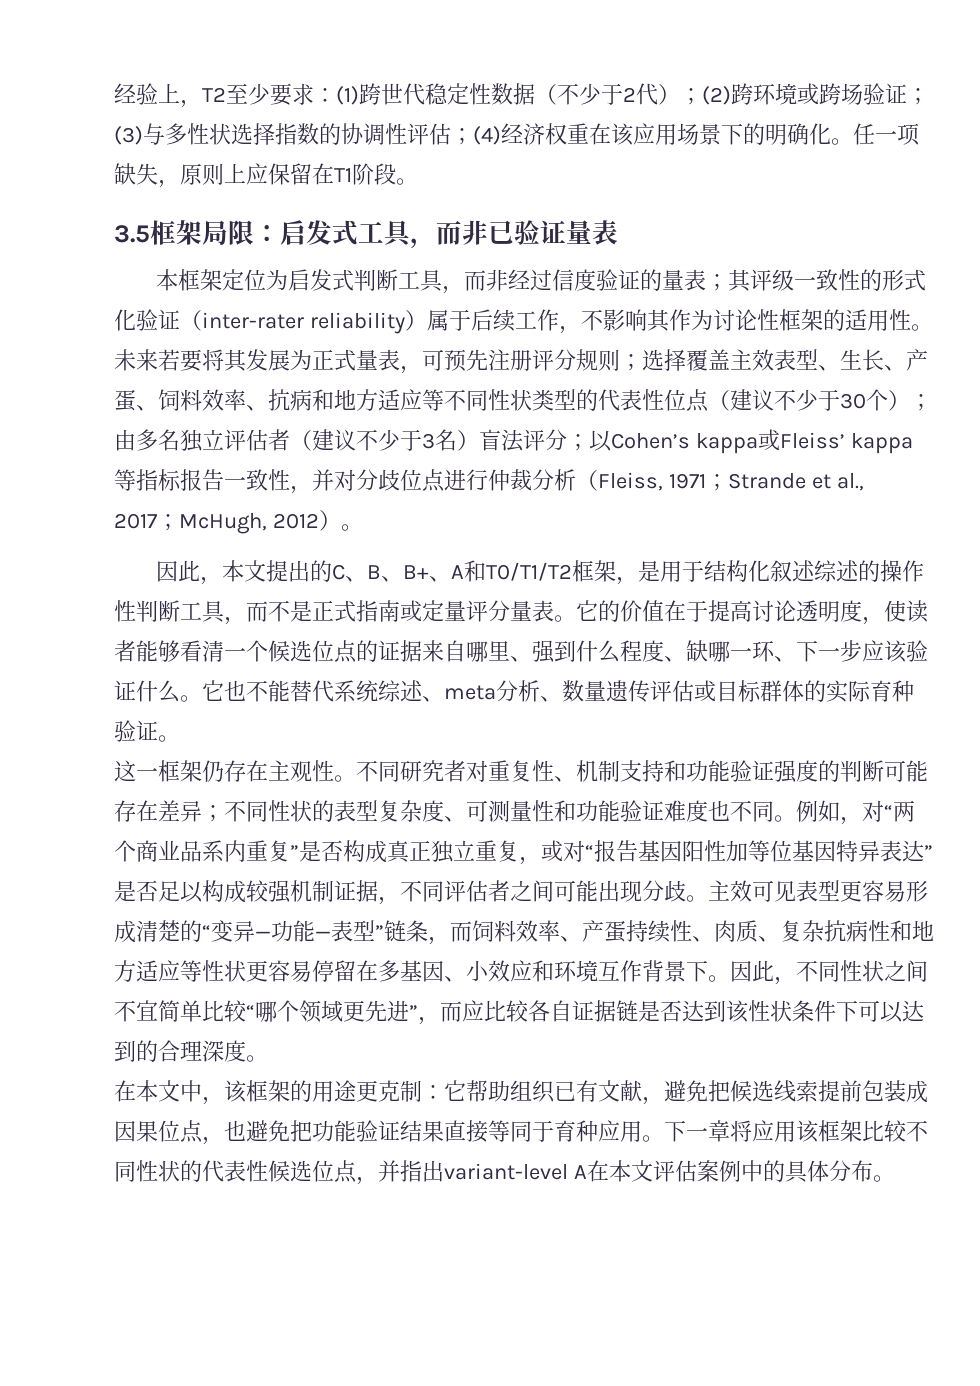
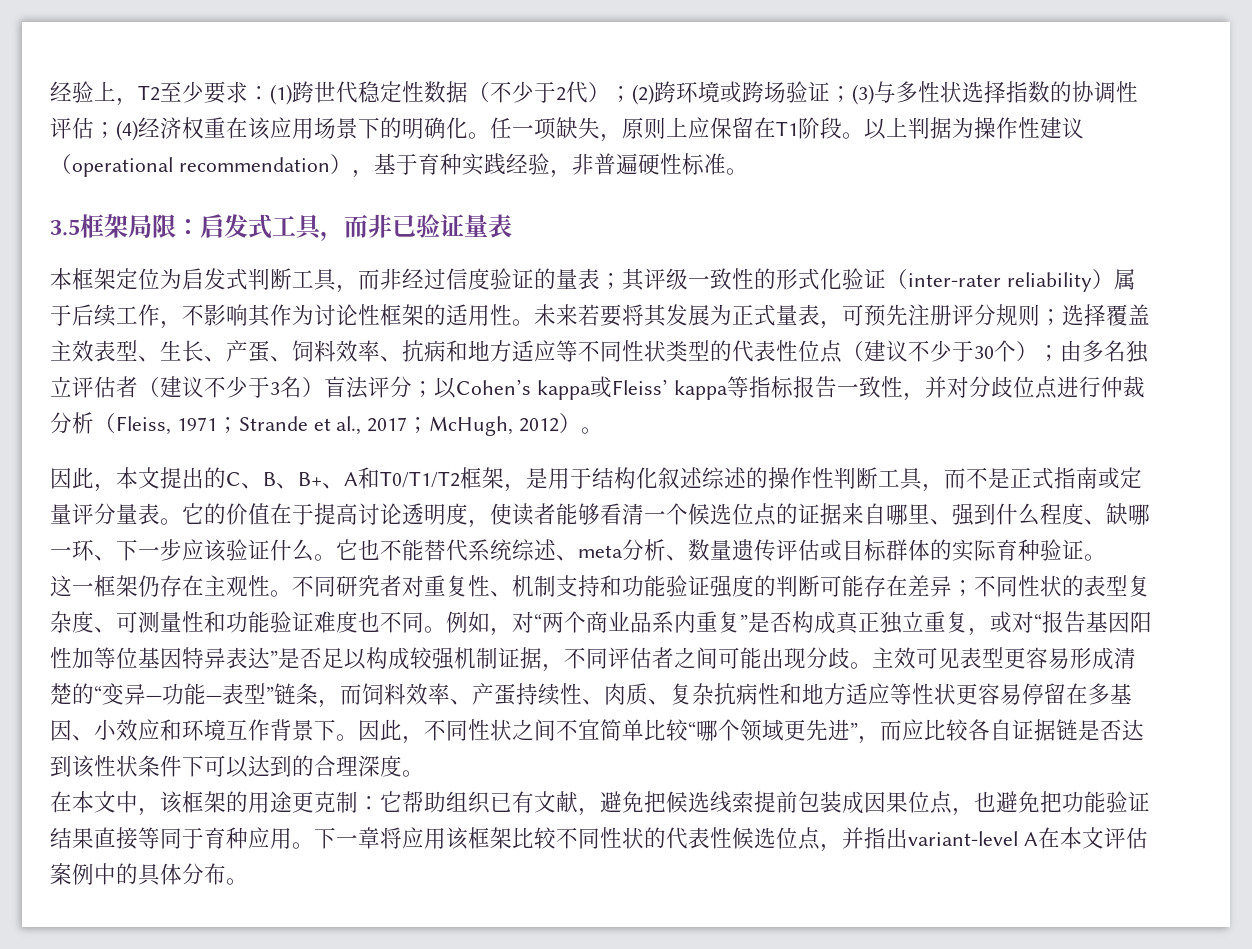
+ 以上判据为操作性建议（operational recommendation），基于育种实践经验，非普遍硬性标准。

